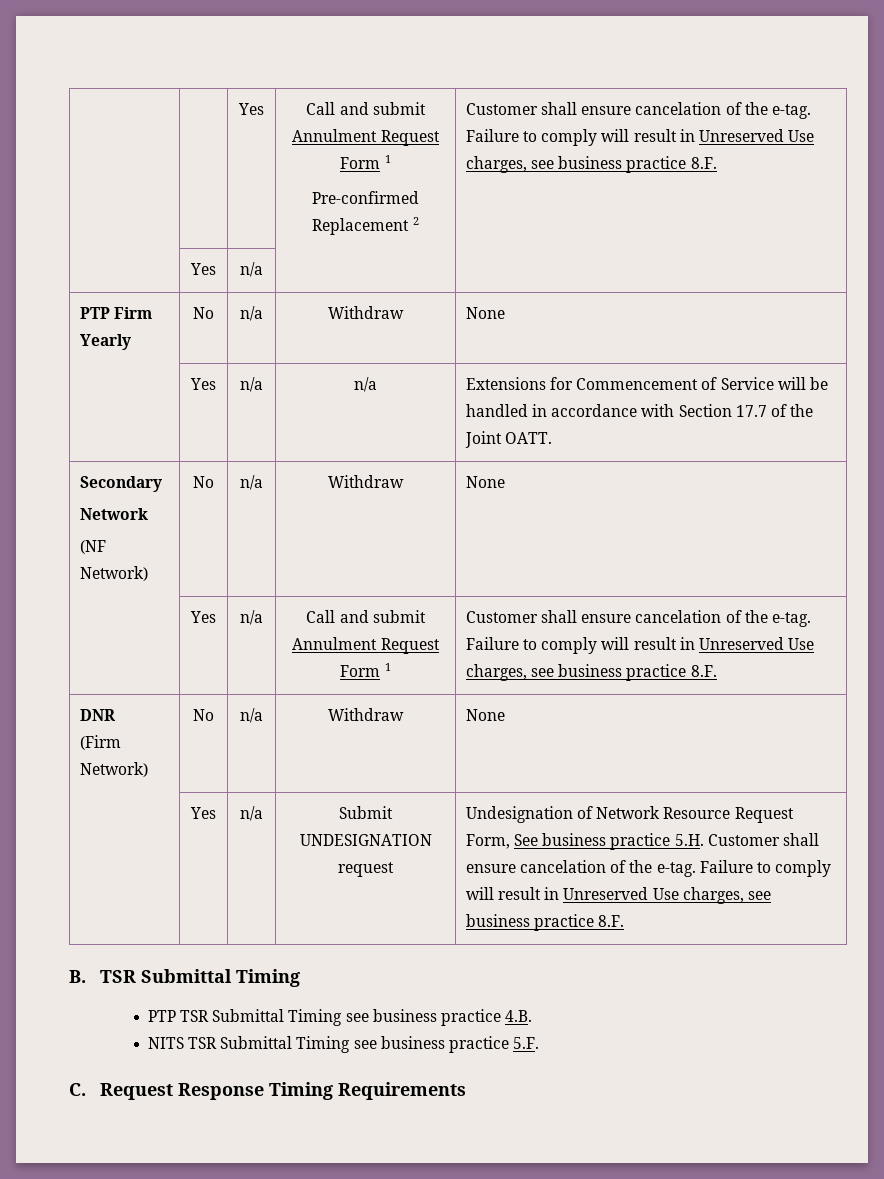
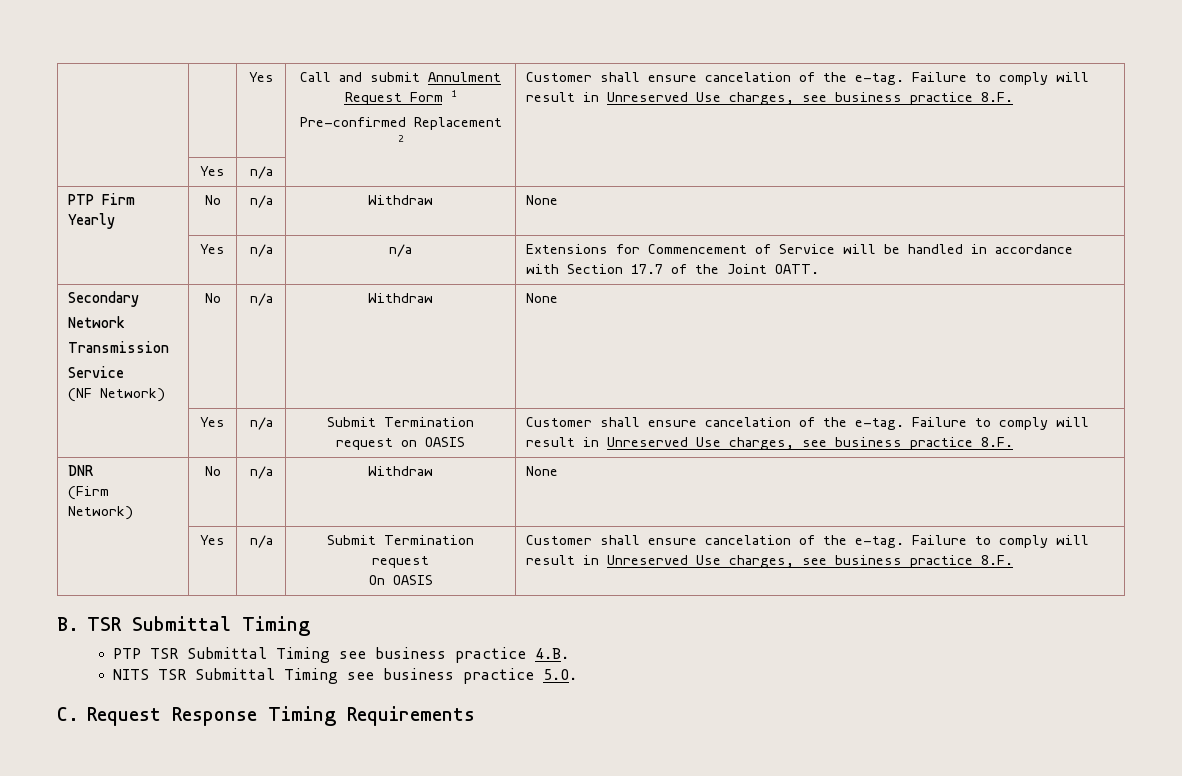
  Secondary
  Network
+ Transmission
+ Service
- | Yes | n/a | Call and submit Annulment Request Form 1 | Customer shall ensure cancelation of the e-tag. Failure to comply will result in Unreserved Use charges, see business practice 8.F.
+ | Yes | n/a | Submit Termination request on OASIS | Customer shall ensure cancelation of the e-tag. Failure to comply will result in Unreserved Use charges, see business practice 8.F.
  DNR
  (Firm Network) | No | n/a | Withdraw | None
- | Yes | n/a | Submit UNDESIGNATION request | Undesignation of Network Resource Request Form, See business practice 5.H. Customer shall ensure cancelation of the e-tag. Failure to comply will result in Unreserved Use charges, see business practice 8.F.
+ | Yes | n/a | Submit Termination request
+ On OASIS | Customer shall ensure cancelation of the e-tag. Failure to comply will result in Unreserved Use charges, see business practice 8.F.
- NITS TSR Submittal Timing see business practice 5.F.
+ NITS TSR Submittal Timing see business practice 5.O.

